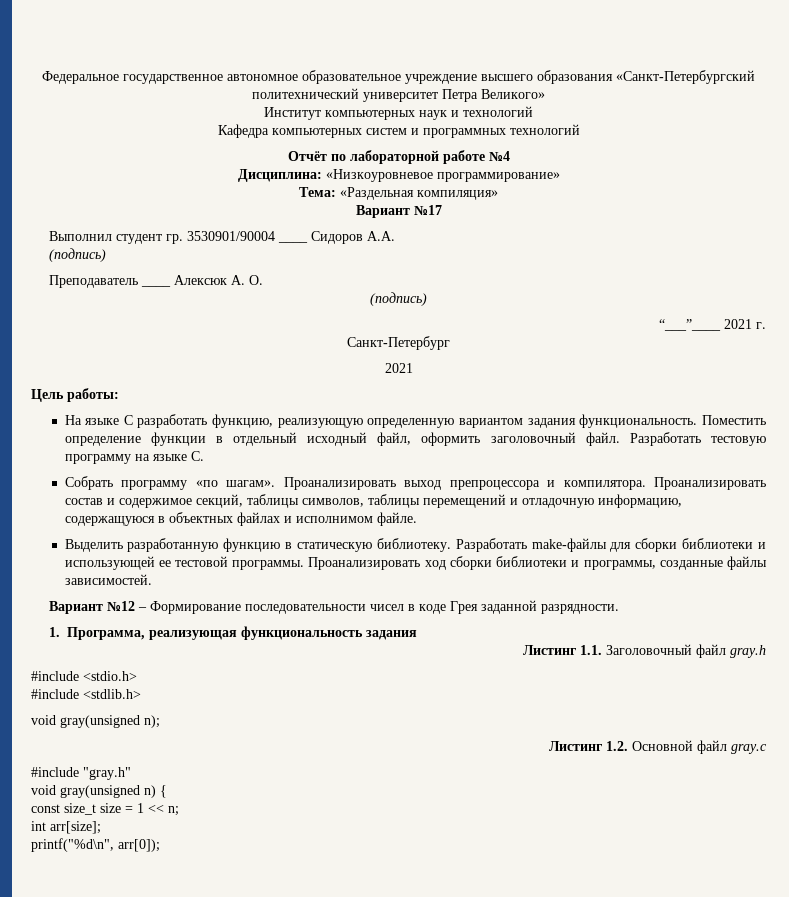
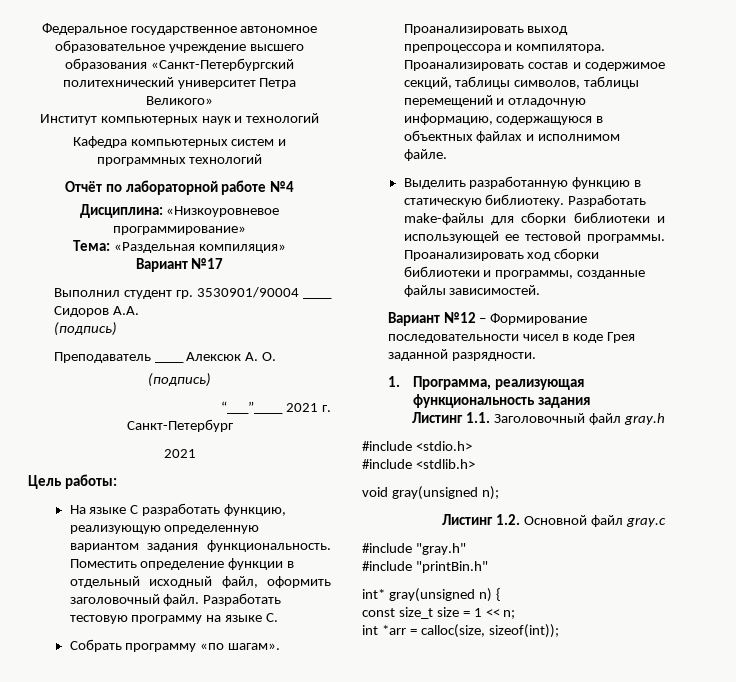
- void gray(unsigned n) {
+ #include "printBin.h"
+ int* gray(unsigned n) {
- int arr[size];
- printf("%d\n", arr[0]);
+ int *arr = calloc(size, sizeof(int));

